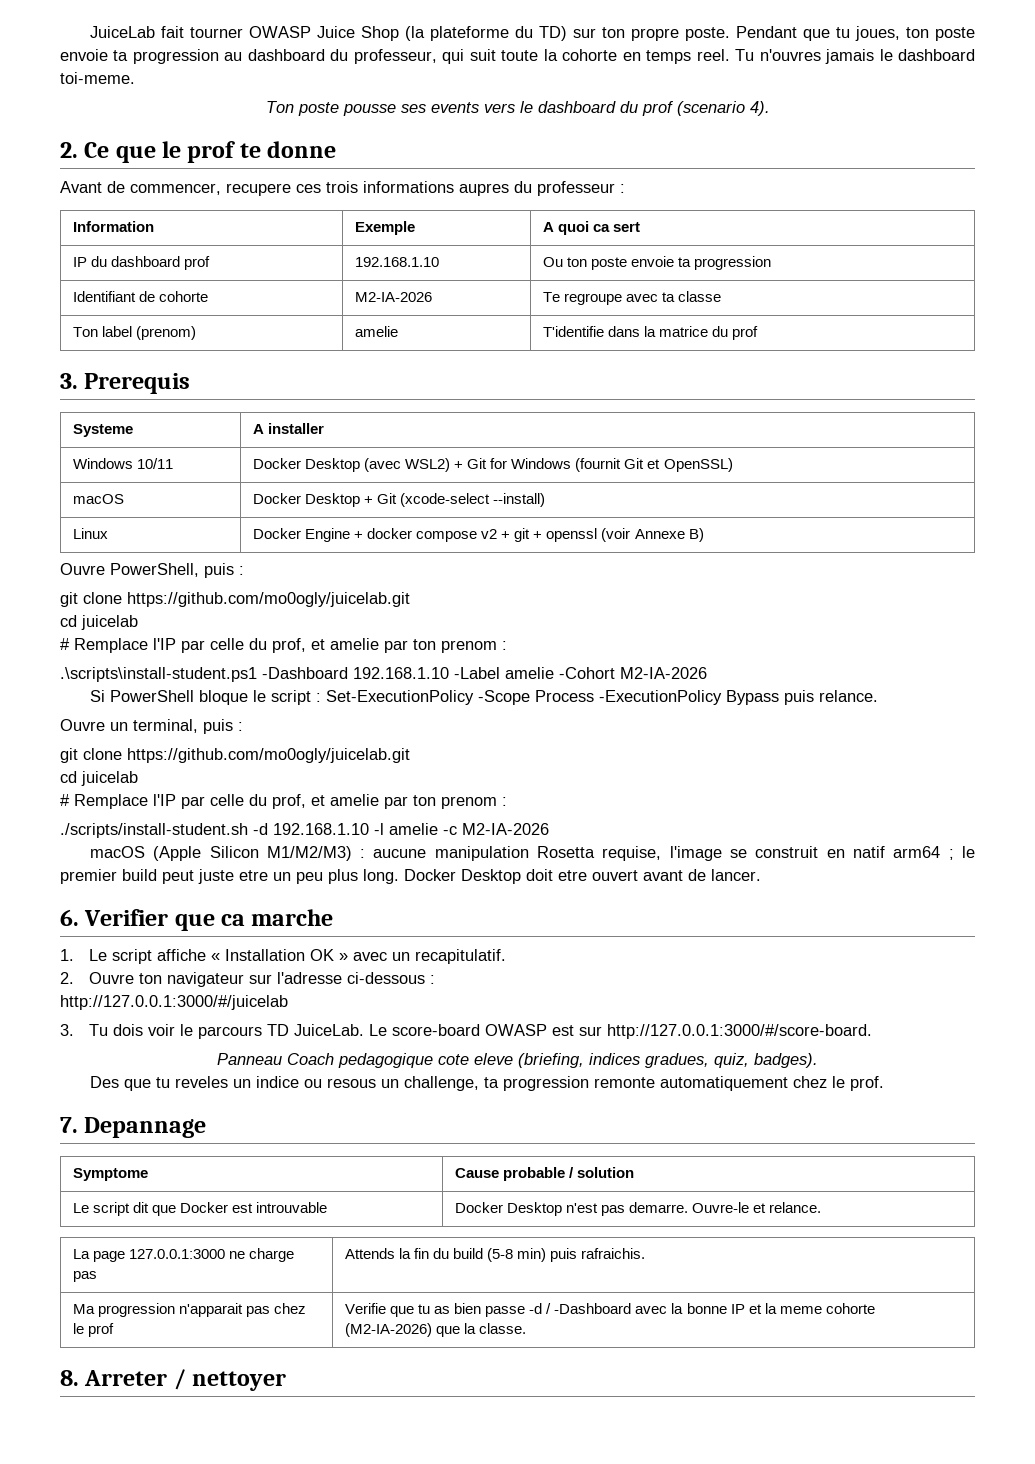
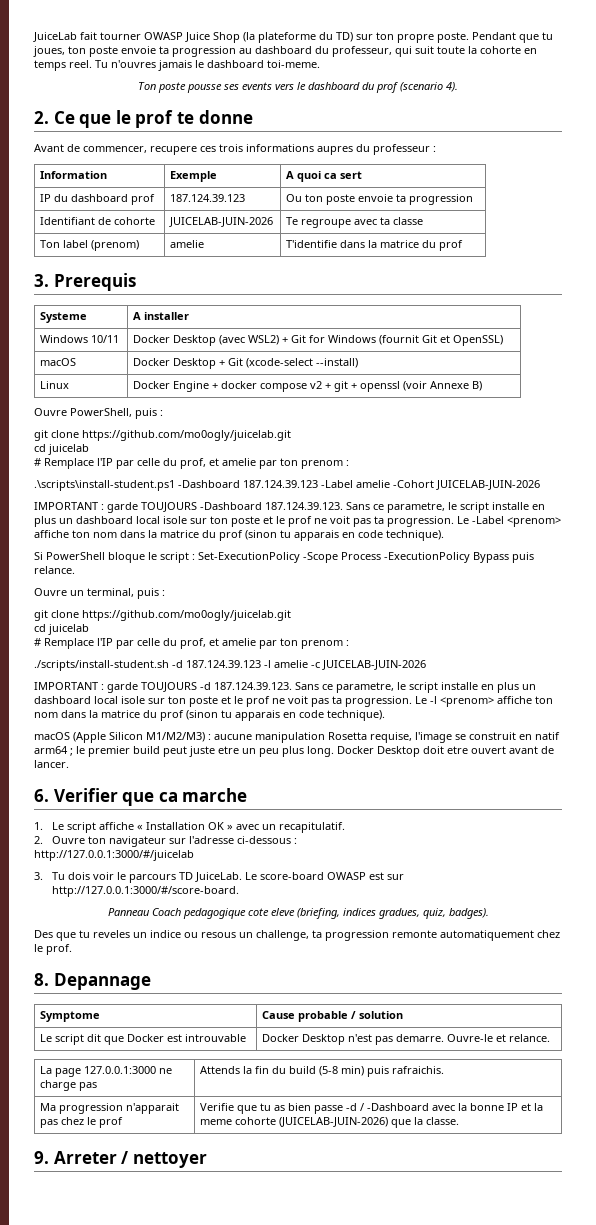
- IP du dashboard prof | 192.168.1.10 | Ou ton poste envoie ta progression
+ IP du dashboard prof | 187.124.39.123 | Ou ton poste envoie ta progression
- Identifiant de cohorte | M2-IA-2026 | Te regroupe avec ta classe
+ Identifiant de cohorte | JUICELAB-JUIN-2026 | Te regroupe avec ta classe
- .\scripts\install-student.ps1 -Dashboard 192.168.1.10 -Label amelie -Cohort M2-IA-2026
+ .\scripts\install-student.ps1 -Dashboard 187.124.39.123 -Label amelie -Cohort JUICELAB-JUIN-2026
+ IMPORTANT : garde TOUJOURS -Dashboard 187.124.39.123. Sans ce parametre, le script installe en plus un dashboard local isole sur ton poste et le prof ne voit pas ta progression. Le -Label <prenom> affiche ton nom dans la matrice du prof (sinon tu apparais en code technique).
- ./scripts/install-student.sh -d 192.168.1.10 -l amelie -c M2-IA-2026
+ ./scripts/install-student.sh -d 187.124.39.123 -l amelie -c JUICELAB-JUIN-2026
+ IMPORTANT : garde TOUJOURS -d 187.124.39.123. Sans ce parametre, le script installe en plus un dashboard local isole sur ton poste et le prof ne voit pas ta progression. Le -l <prenom> affiche ton nom dans la matrice du prof (sinon tu apparais en code technique).
- 7. Depannage
+ 8. Depannage
- Ma progression n'apparait pas chez le prof | Verifie que tu as bien passe -d / -Dashboard avec la bonne IP et la meme cohorte (M2-IA-2026) que la classe.
+ Ma progression n'apparait pas chez le prof | Verifie que tu as bien passe -d / -Dashboard avec la bonne IP et la meme cohorte (JUICELAB-JUIN-2026) que la classe.
- 8. Arreter / nettoyer
+ 9. Arreter / nettoyer

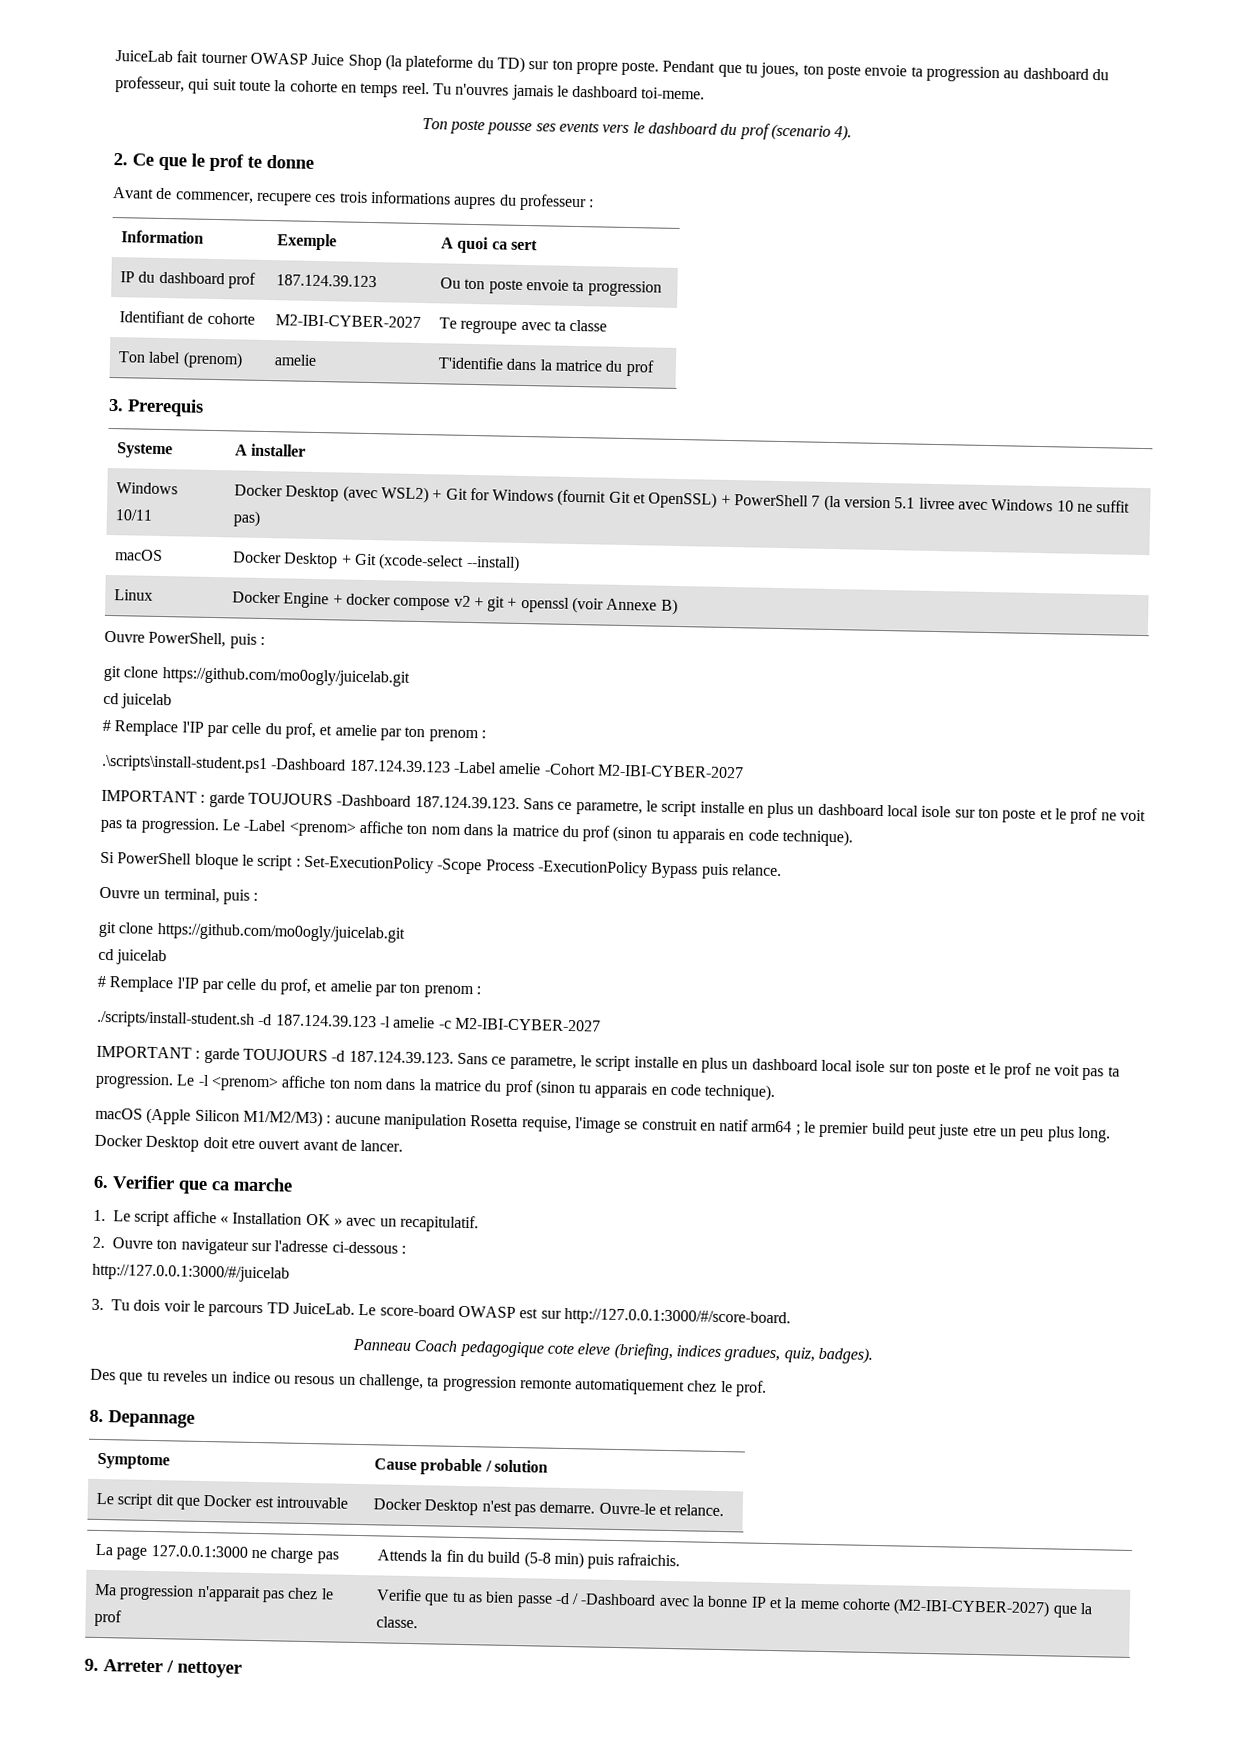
- Identifiant de cohorte | JUICELAB-JUIN-2026 | Te regroupe avec ta classe
+ Identifiant de cohorte | M2-IBI-CYBER-2027 | Te regroupe avec ta classe
- Windows 10/11 | Docker Desktop (avec WSL2) + Git for Windows (fournit Git et OpenSSL)
+ Windows 10/11 | Docker Desktop (avec WSL2) + Git for Windows (fournit Git et OpenSSL) + PowerShell 7 (la version 5.1 livree avec Windows 10 ne suffit pas)
- .\scripts\install-student.ps1 -Dashboard 187.124.39.123 -Label amelie -Cohort JUICELAB-JUIN-2026
+ .\scripts\install-student.ps1 -Dashboard 187.124.39.123 -Label amelie -Cohort M2-IBI-CYBER-2027
- ./scripts/install-student.sh -d 187.124.39.123 -l amelie -c JUICELAB-JUIN-2026
+ ./scripts/install-student.sh -d 187.124.39.123 -l amelie -c M2-IBI-CYBER-2027
- Ma progression n'apparait pas chez le prof | Verifie que tu as bien passe -d / -Dashboard avec la bonne IP et la meme cohorte (JUICELAB-JUIN-2026) que la classe.
+ Ma progression n'apparait pas chez le prof | Verifie que tu as bien passe -d / -Dashboard avec la bonne IP et la meme cohorte (M2-IBI-CYBER-2027) que la classe.

